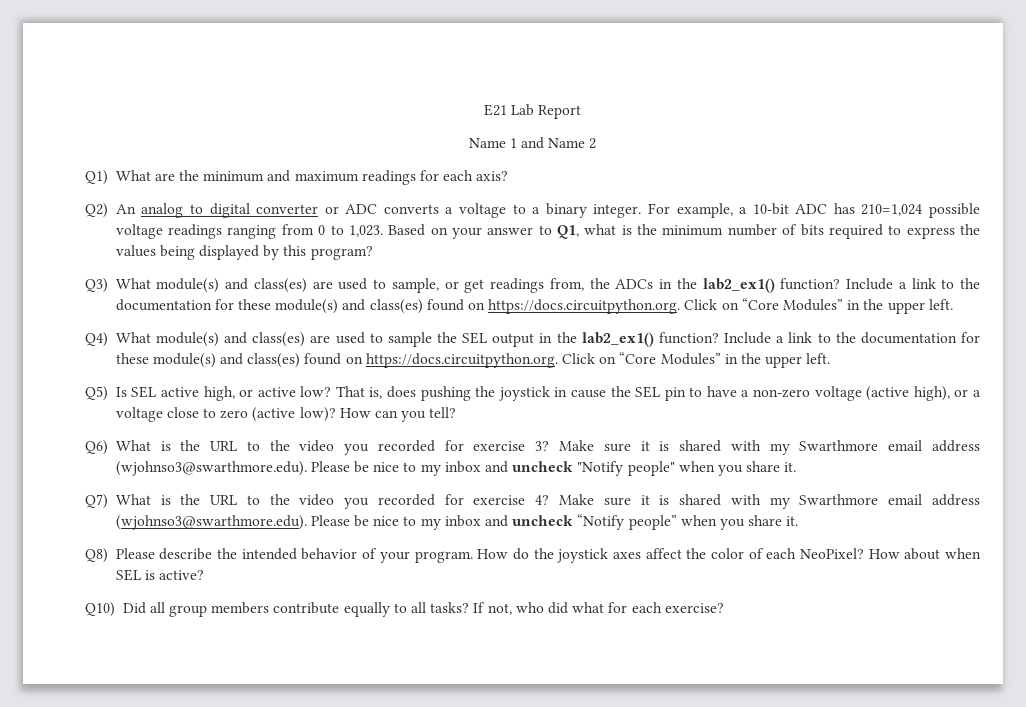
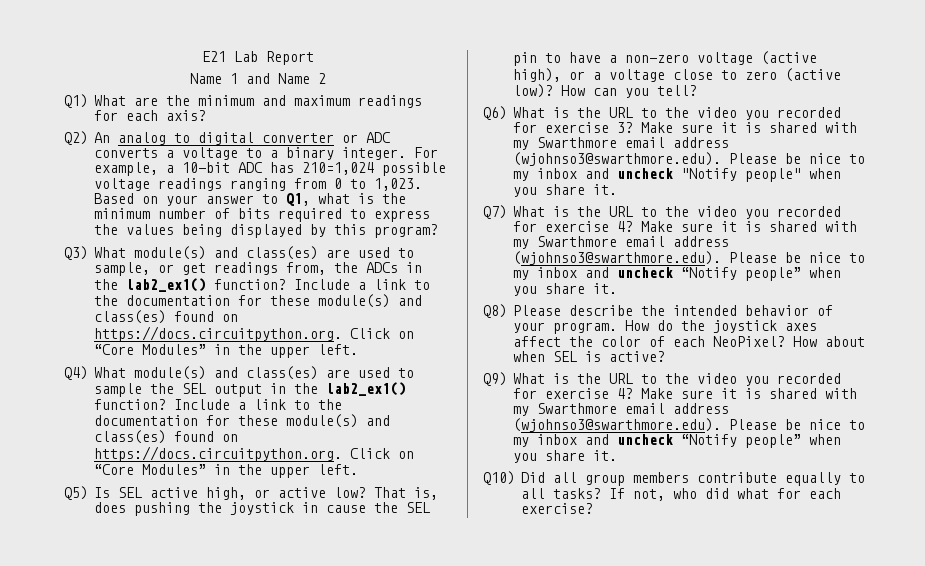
+ Q9) What is the URL to the video you recorded for exercise 4? Make sure it is shared with my Swarthmore email address (wjohnso3@swarthmore.edu). Please be nice to my inbox and uncheck “Notify people” when you share it.

